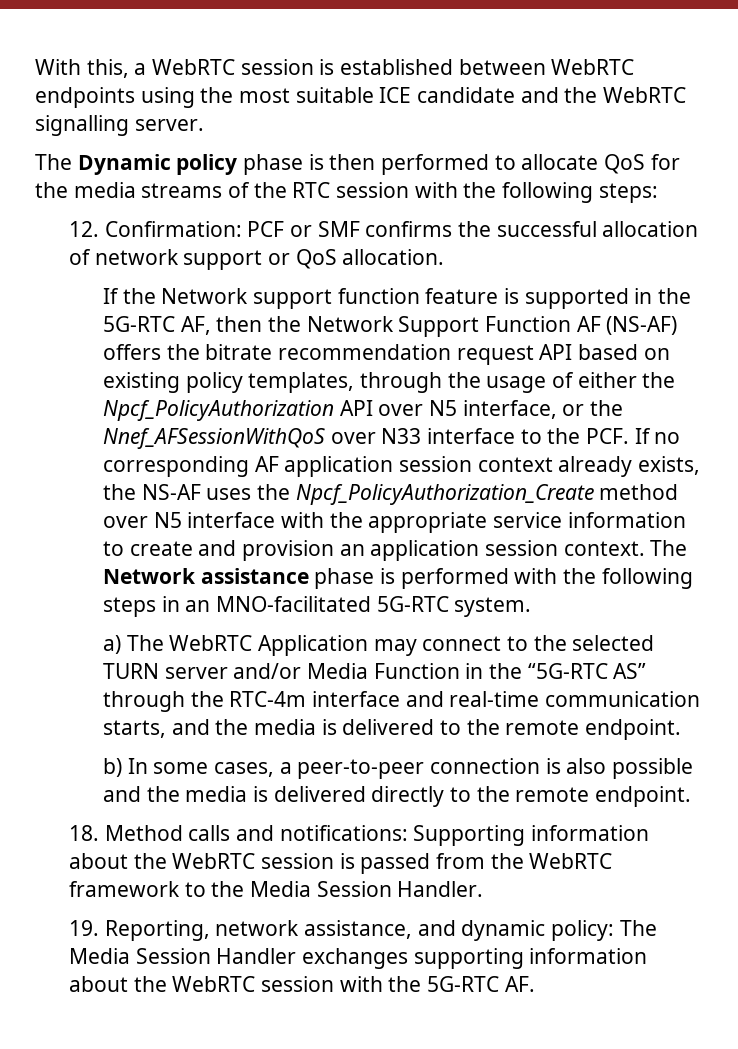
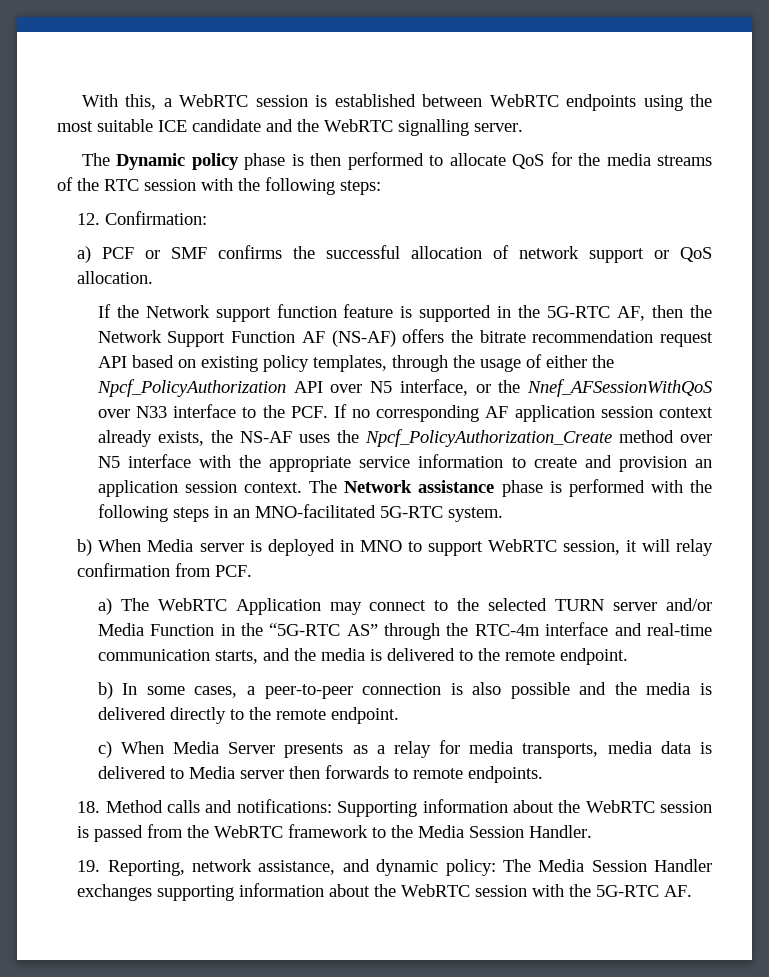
- 12. Confirmation: PCF or SMF confirms the successful allocation of network support or QoS allocation.
+ 12. Confirmation:
+ a) PCF or SMF confirms the successful allocation of network support or QoS allocation.
+ b) When Media server is deployed in MNO to support WebRTC session, it will relay confirmation from PCF.
+ c) When Media Server presents as a relay for media transports, media data is delivered to Media server then forwards to remote endpoints.

